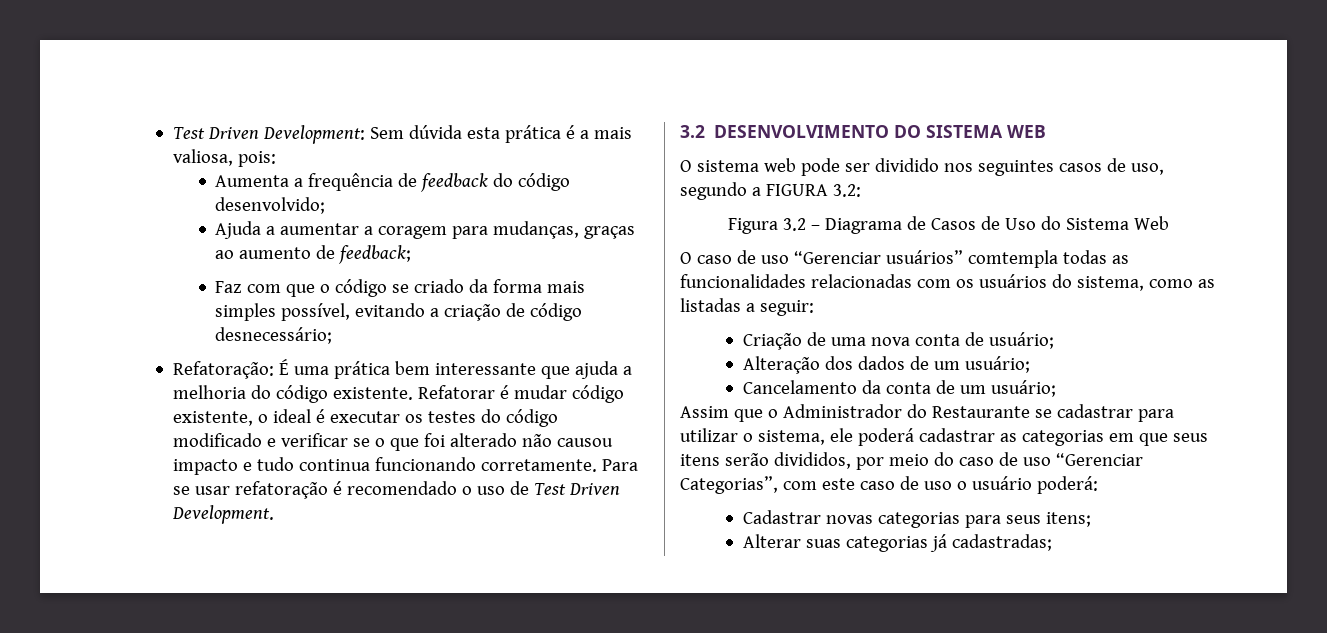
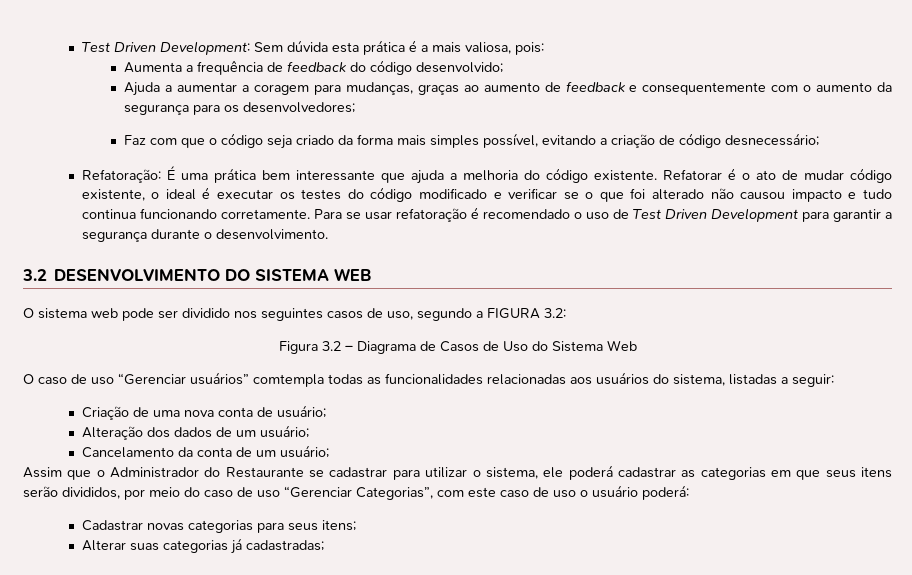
- Ajuda a aumentar a coragem para mudanças, graças ao aumento de feedback;
+ Ajuda a aumentar a coragem para mudanças, graças ao aumento de feedback e consequentemente com o aumento da segurança para os desenvolvedores;
- Faz com que o código se criado da forma mais simples possível, evitando a criação de código desnecessário;
+ Faz com que o código seja criado da forma mais simples possível, evitando a criação de código desnecessário;
- Refatorar é mudar código existente, o ideal é executar os testes do código modificado e verificar se o que foi alterado não causou impacto e tudo continua funcionando corretamente.
+ Refatorar é o ato de mudar código existente, o ideal é executar os testes do código modificado e verificar se o que foi alterado não causou impacto e tudo continua funcionando corretamente.
- Para se usar refatoração é recomendado o uso de Test Driven Development.
+ Para se usar refatoração é recomendado o uso de Test Driven Development para garantir a segurança durante o desenvolvimento.
- O caso de uso “Gerenciar usuários” comtempla todas as funcionalidades relacionadas com os usuários do sistema, como as listadas a seguir:
+ O caso de uso “Gerenciar usuários” comtempla todas as funcionalidades relacionadas aos usuários do sistema, listadas a seguir:

